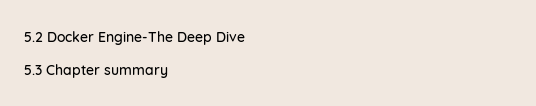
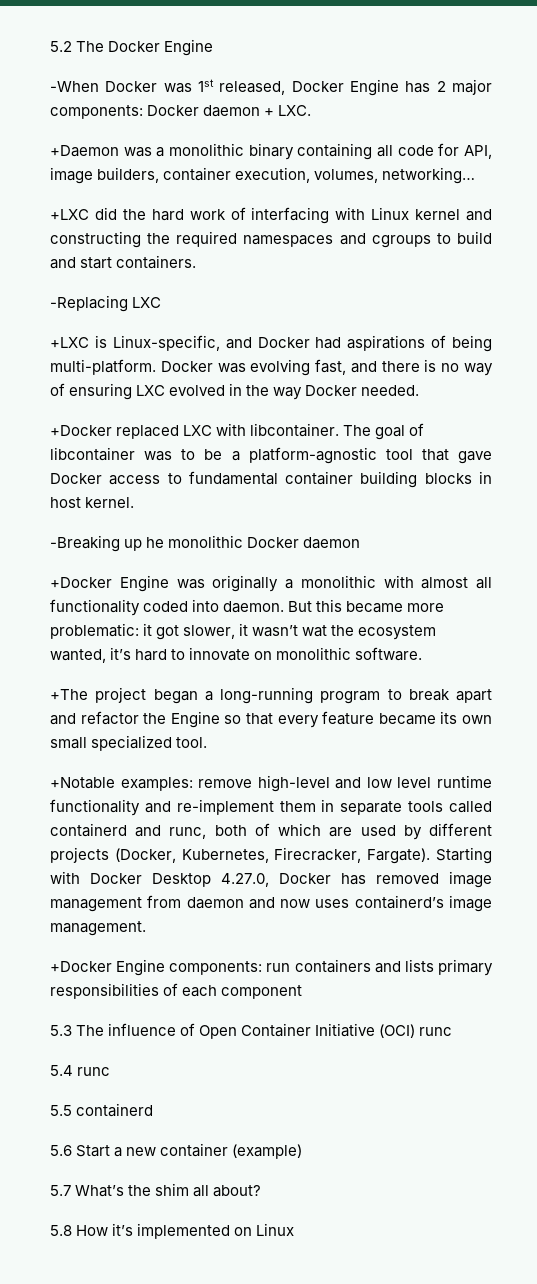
- 5.2 Docker Engine-The Deep Dive
- 5.3 Chapter summary
+ 5.2 The Docker Engine
+ -When Docker was 1st released, Docker Engine has 2 major components: Docker daemon + LXC.
+ +Daemon was a monolithic binary containing all code for API, image builders, container execution, volumes, networking…
+ +LXC did the hard work of interfacing with Linux kernel and constructing the required namespaces and cgroups to build and start containers.
+ -Replacing LXC
+ +LXC is Linux-specific, and Docker had aspirations of being multi-platform. Docker was evolving fast, and there is no way of ensuring LXC evolved in the way Docker needed.
+ +Docker replaced LXC with libcontainer. The goal of libcontainer was to be a platform-agnostic tool that gave Docker access to fundamental container building blocks in host kernel.
+ -Breaking up he monolithic Docker daemon
+ +Docker Engine was originally a monolithic with almost all functionality coded into daemon. But this became more problematic: it got slower, it wasn’t wat the ecosystem wanted, it’s hard to innovate on monolithic software.
+ +The project began a long-running program to break apart and refactor the Engine so that every feature became its own small specialized tool.
+ +Notable examples: remove high-level and low level runtime functionality and re-implement them in separate tools called containerd and runc, both of which are used by different projects (Docker, Kubernetes, Firecracker, Fargate). Starting with Docker Desktop 4.27.0, Docker has removed image management from daemon and now uses containerd’s image management.
+ +Docker Engine components: run containers and lists primary responsibilities of each component
+ 5.3 The influence of Open Container Initiative (OCI) runc
+ 5.4 runc
+ 5.5 containerd
+ 5.6 Start a new container (example)
+ 5.7 What’s the shim all about?
+ 5.8 How it’s implemented on Linux

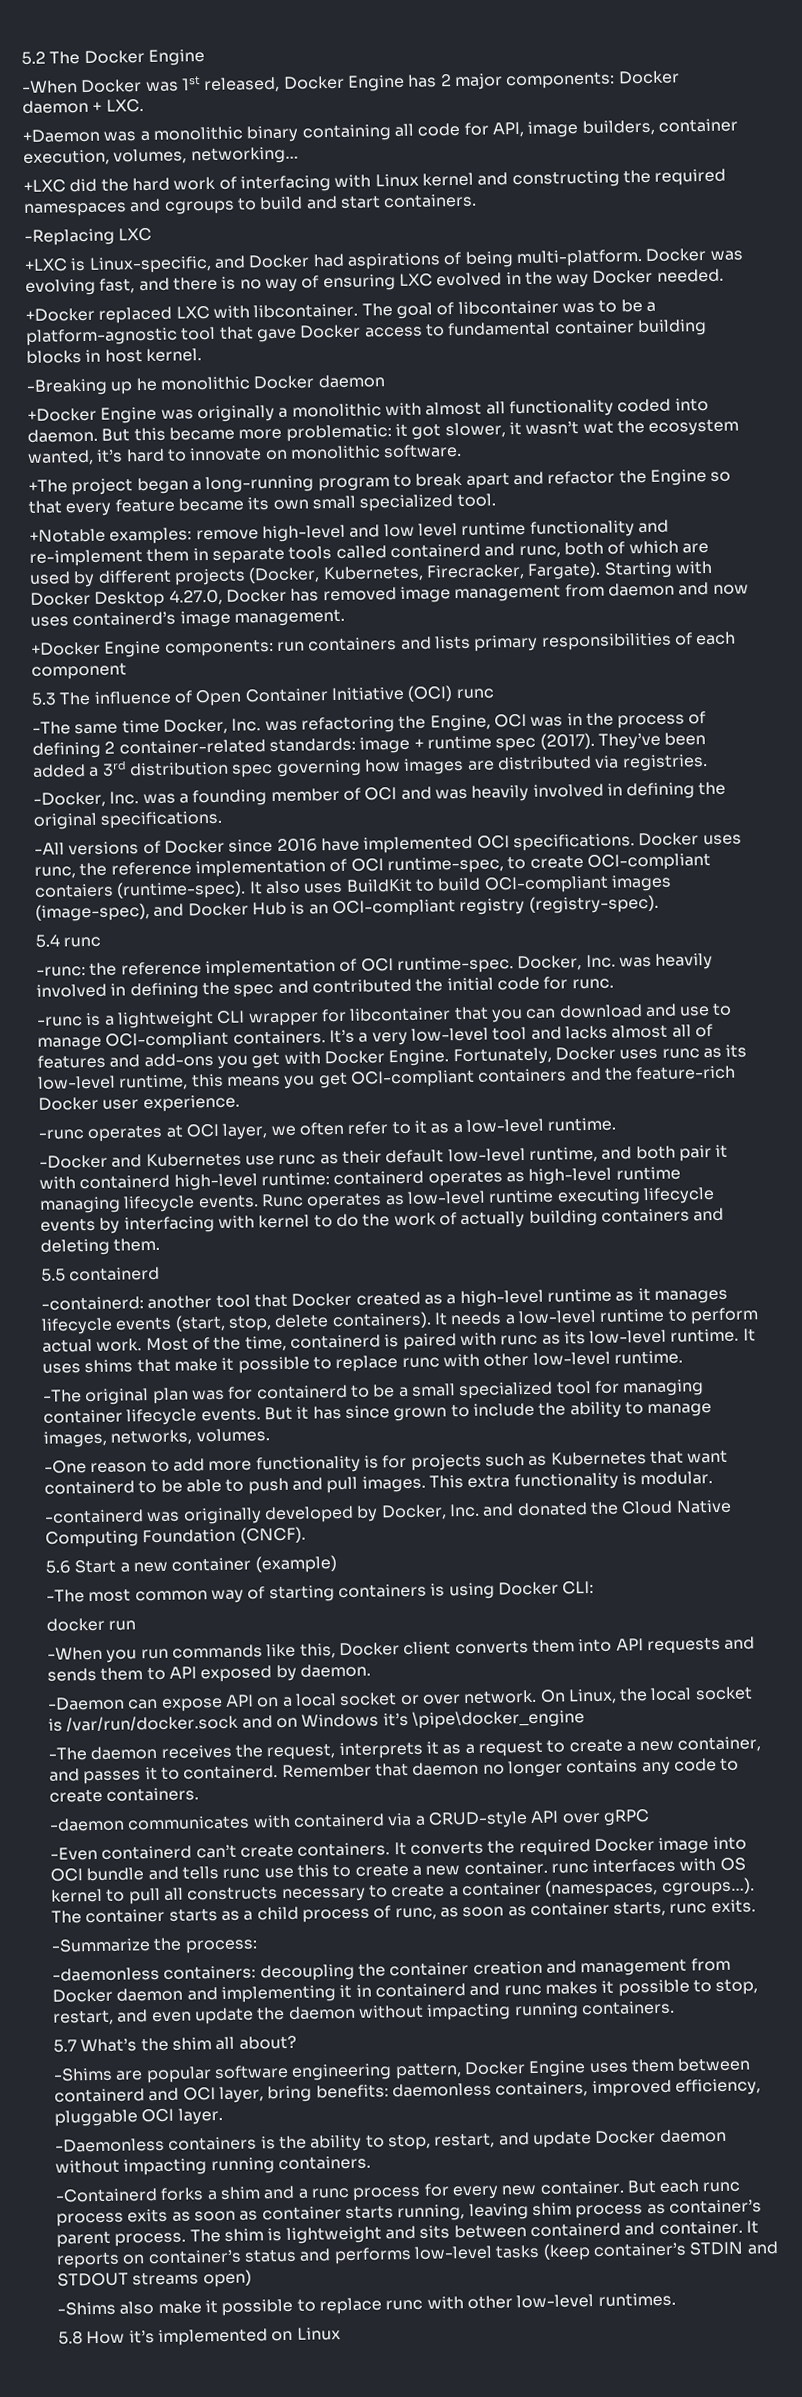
+ -The same time Docker, Inc. was refactoring the Engine, OCI was in the process of defining 2 container-related standards: image + runtime spec (2017). They’ve been added a 3rd distribution spec governing how images are distributed via registries.
+ -Docker, Inc. was a founding member of OCI and was heavily involved in defining the original specifications.
+ -All versions of Docker since 2016 have implemented OCI specifications. Docker uses runc, the reference implementation of OCI runtime-spec, to create OCI-compliant contaiers (runtime-spec). It also uses BuildKit to build OCI-compliant images (image-spec), and Docker Hub is an OCI-compliant registry (registry-spec).
  5.4 runc
+ -runc: the reference implementation of OCI runtime-spec. Docker, Inc. was heavily involved in defining the spec and contributed the initial code for runc.
+ -runc is a lightweight CLI wrapper for libcontainer that you can download and use to manage OCI-compliant containers. It’s a very low-level tool and lacks almost all of features and add-ons you get with Docker Engine. Fortunately, Docker uses runc as its low-level runtime, this means you get OCI-compliant containers and the feature-rich Docker user experience.
+ -runc operates at OCI layer, we often refer to it as a low-level runtime.
+ -Docker and Kubernetes use runc as their default low-level runtime, and both pair it with containerd high-level runtime: containerd operates as high-level runtime managing lifecycle events. Runc operates as low-level runtime executing lifecycle events by interfacing with kernel to do the work of actually building containers and deleting them.
  5.5 containerd
+ -containerd: another tool that Docker created as a high-level runtime as it manages lifecycle events (start, stop, delete containers). It needs a low-level runtime to perform actual work. Most of the time, containerd is paired with runc as its low-level runtime. It uses shims that make it possible to replace runc with other low-level runtime.
+ -The original plan was for containerd to be a small specialized tool for managing container lifecycle events. But it has since grown to include the ability to manage images, networks, volumes.
+ -One reason to add more functionality is for projects such as Kubernetes that want containerd to be able to push and pull images. This extra functionality is modular.
+ -containerd was originally developed by Docker, Inc. and donated the Cloud Native Computing Foundation (CNCF).
+ -The most common way of starting containers is using Docker CLI:
+ docker run
+ -When you run commands like this, Docker client converts them into API requests and sends them to API exposed by daemon.
+ -Daemon can expose API on a local socket or over network. On Linux, the local socket is /var/run/docker.sock and on Windows it’s \pipe\docker_engine
+ -The daemon receives the request, interprets it as a request to create a new container, and passes it to containerd. Remember that daemon no longer contains any code to create containers.
+ -daemon communicates with containerd via a CRUD-style API over gRPC
+ -Even containerd can’t create containers. It converts the required Docker image into OCI bundle and tells runc use this to create a new container. runc interfaces with OS kernel to pull all constructs necessary to create a container (namespaces, cgroups…). The container starts as a child process of runc, as soon as container starts, runc exits.
+ -Summarize the process:
+ -daemonless containers: decoupling the container creation and management from Docker daemon and implementing it in containerd and runc makes it possible to stop, restart, and even update the daemon without impacting running containers.
+ -Shims are popular software engineering pattern, Docker Engine uses them between containerd and OCI layer, bring benefits: daemonless containers, improved efficiency, pluggable OCI layer.
+ -Daemonless containers is the ability to stop, restart, and update Docker daemon without impacting running containers.
+ -Containerd forks a shim and a runc process for every new container. But each runc process exits as soon as container starts running, leaving shim process as container’s parent process. The shim is lightweight and sits between containerd and container. It reports on container’s status and performs low-level tasks (keep container’s STDIN and STDOUT streams open)
+ -Shims also make it possible to replace runc with other low-level runtimes.

